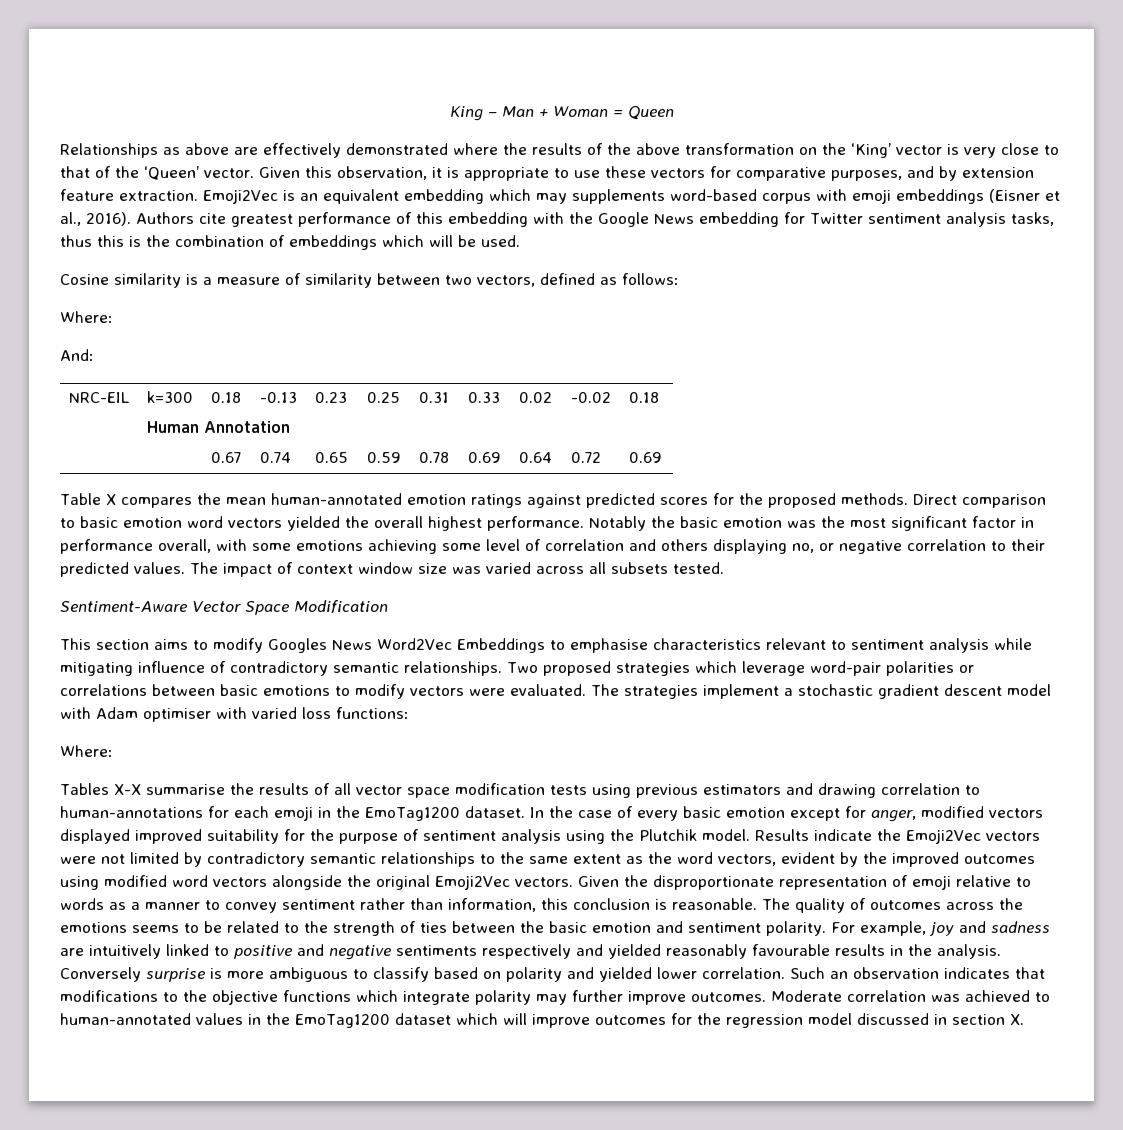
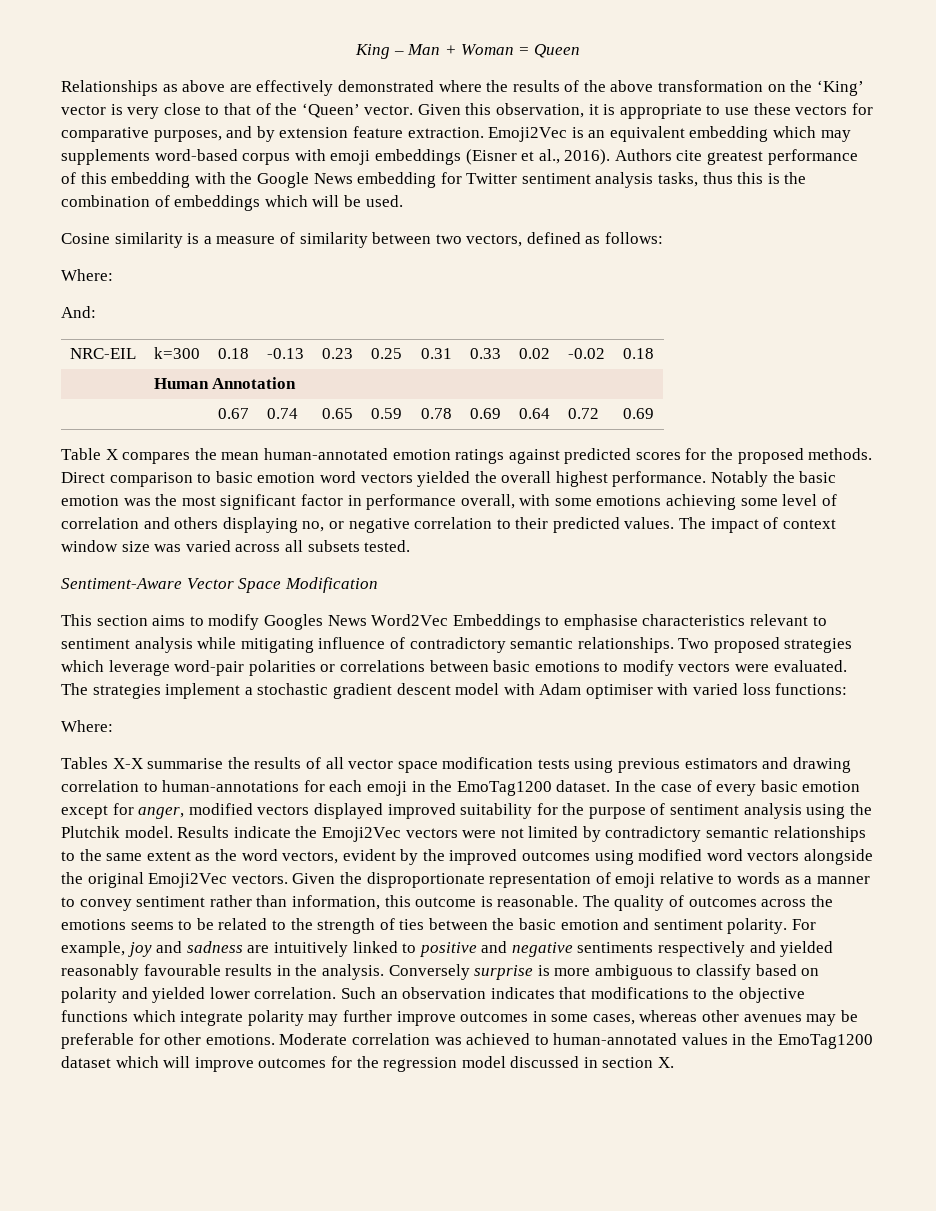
- Given the disproportionate representation of emoji relative to words as a manner to convey sentiment rather than information, this conclusion is reasonable.
+ Given the disproportionate representation of emoji relative to words as a manner to convey sentiment rather than information, this outcome is reasonable.
- Such an observation indicates that modifications to the objective functions which integrate polarity may further improve outcomes.
+ Such an observation indicates that modifications to the objective functions which integrate polarity may further improve outcomes in some cases, whereas other avenues may be preferable for other emotions.

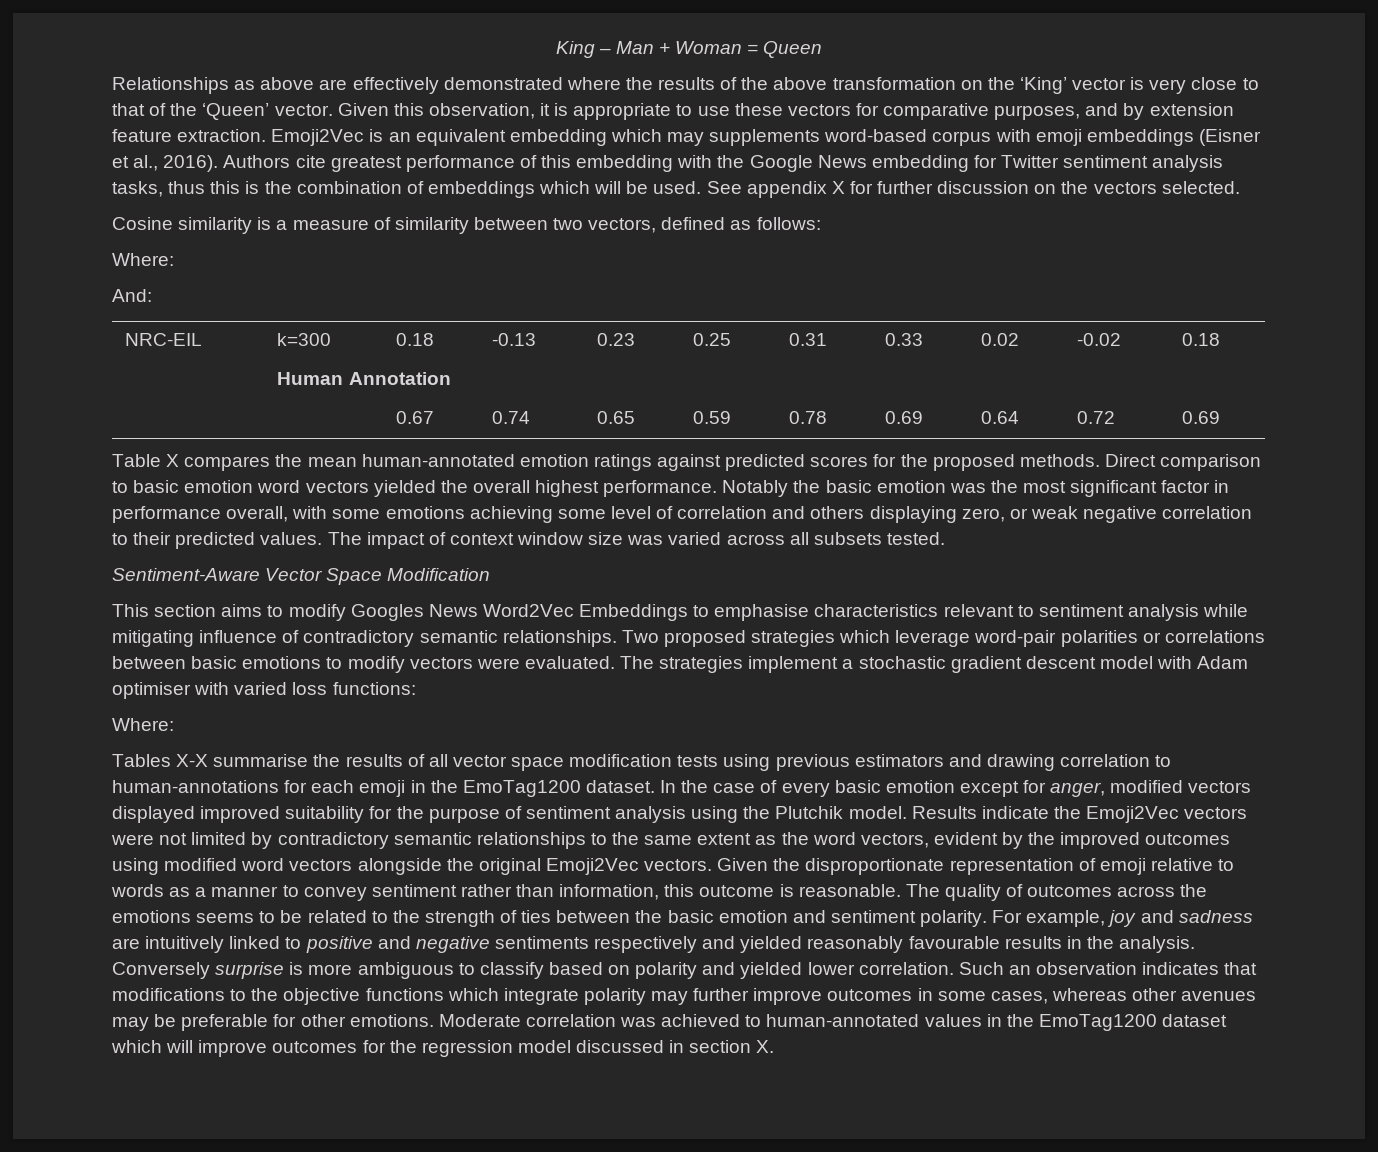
+ See appendix X for further discussion on the vectors selected.
- Notably the basic emotion was the most significant factor in performance overall, with some emotions achieving some level of correlation and others displaying no, or negative correlation to their predicted values.
+ Notably the basic emotion was the most significant factor in performance overall, with some emotions achieving some level of correlation and others displaying zero, or weak negative correlation to their predicted values.

